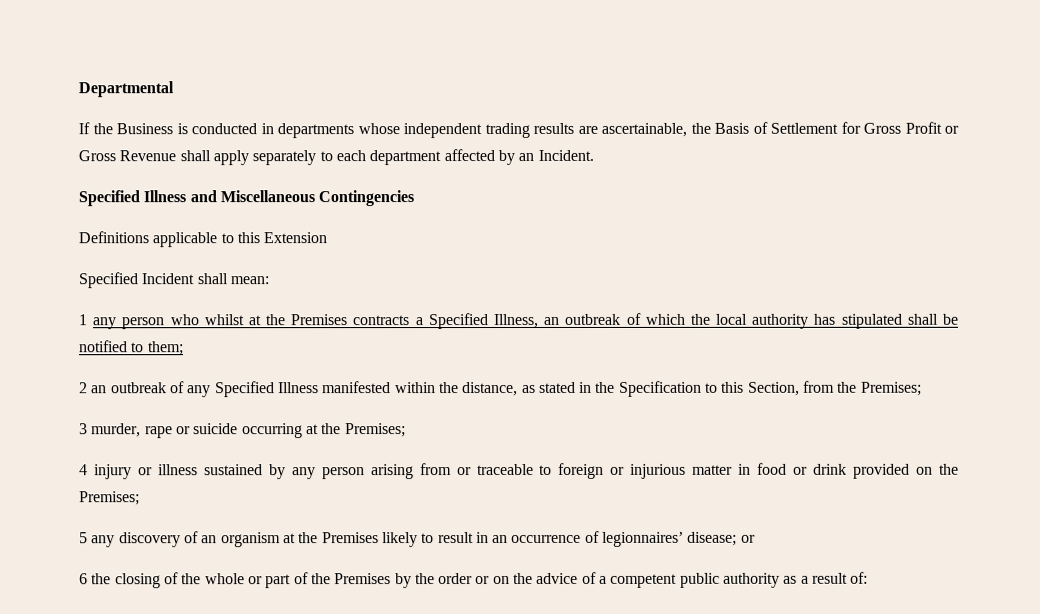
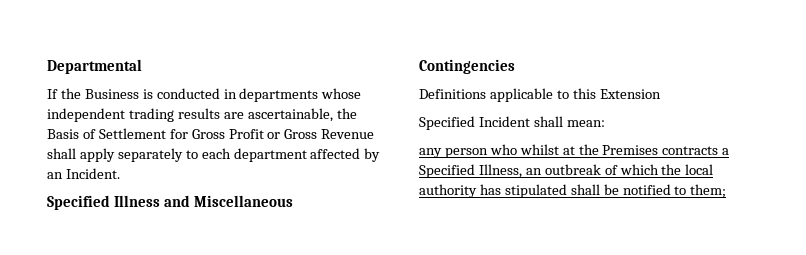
- 1 any person who whilst at the Premises contracts a Specified Illness, an outbreak of which the local authority has stipulated shall be notified to them;
+ any person who whilst at the Premises contracts a Specified Illness, an outbreak of which the local authority has stipulated shall be notified to them;
- 2 an outbreak of any Specified Illness manifested within the distance, as stated in the Specification to this Section, from the Premises;
- 3 murder, rape or suicide occurring at the Premises;
- 4 injury or illness sustained by any person arising from or traceable to foreign or injurious matter in food or drink provided on the Premises;
- 5 any discovery of an organism at the Premises likely to result in an occurrence of legionnaires’ disease; or
- 6 the closing of the whole or part of the Premises by the order or on the advice of a competent public authority as a result of:

